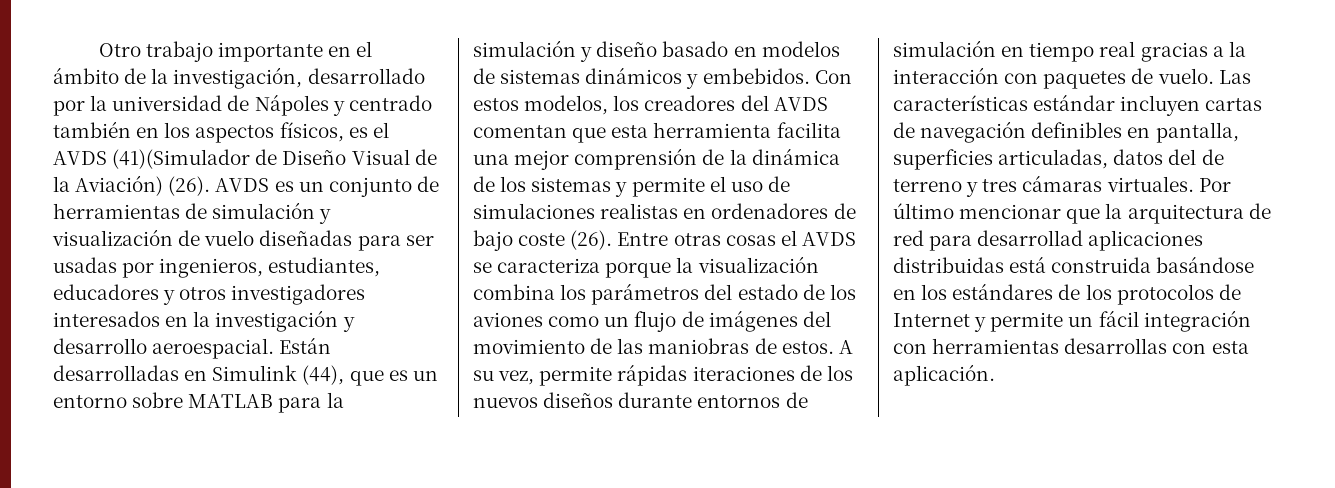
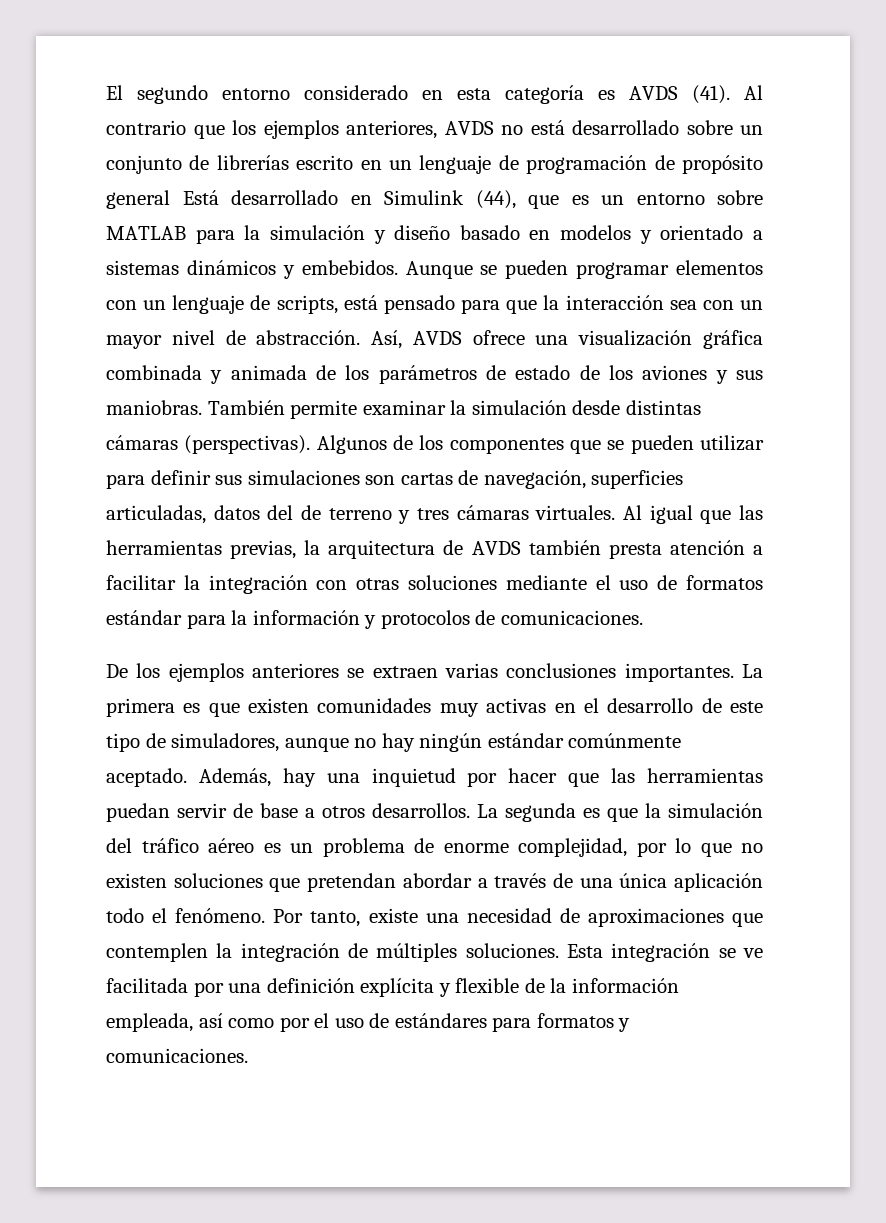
- Otro trabajo importante en el ámbito de la investigación, desarrollado por la universidad de Nápoles y centrado también en los aspectos físicos, es el AVDS (41)(Simulador de Diseño Visual de la Aviación) (26). AVDS es un conjunto de herramientas de simulación y visualización de vuelo diseñadas para ser usadas por ingenieros, estudiantes, educadores y otros investigadores interesados en la investigación y desarrollo aeroespacial. Están desarrolladas en Simulink (44), que es un entorno sobre MATLAB para la simulación y diseño basado en modelos de sistemas dinámicos y embebidos.
+ El segundo entorno considerado en esta categoría es AVDS (41). Al contrario que los ejemplos anteriores, AVDS no está desarrollado sobre un conjunto de librerías escrito en un lenguaje de programación de propósito general Está desarrollado en Simulink (44), que es un entorno sobre MATLAB para la simulación y diseño basado en modelos y orientado a sistemas dinámicos y embebidos.
- Con estos modelos, los creadores del AVDS comentan que esta herramienta facilita una mejor comprensión de la dinámica de los sistemas y permite el uso de simulaciones realistas en ordenadores de bajo coste (26). Entre otras cosas el AVDS se caracteriza porque la visualización combina los parámetros del estado de los aviones como un flujo de imágenes del movimiento de las maniobras de estos. A su vez, permite rápidas iteraciones de los nuevos diseños durante entornos de simulación en tiempo real gracias a la interacción con paquetes de vuelo. Las características estándar incluyen cartas de navegación definibles en pantalla, superficies articuladas, datos del de terreno y tres cámaras virtuales.
+ Aunque se pueden programar elementos con un lenguaje de scripts, está pensado para que la interacción sea con un mayor nivel de abstracción. Así, AVDS ofrece una visualización gráfica combinada y animada de los parámetros de estado de los aviones y sus maniobras. También permite examinar la simulación desde distintas cámaras (perspectivas). Algunos de los componentes que se pueden utilizar para definir sus simulaciones son cartas de navegación, superficies articuladas, datos del de terreno y tres cámaras virtuales.
- Por último mencionar que la arquitectura de red para desarrollad aplicaciones distribuidas está construida basándose en los estándares de los protocolos de Internet y permite un fácil integración con herramientas desarrollas con esta aplicación.
+ Al igual que las herramientas previas, la arquitectura de AVDS también presta atención a facilitar la integración con otras soluciones mediante el uso de formatos estándar para la información y protocolos de comunicaciones.
+ De los ejemplos anteriores se extraen varias conclusiones importantes. La primera es que existen comunidades muy activas en el desarrollo de este tipo de simuladores, aunque no hay ningún estándar comúnmente aceptado. Además, hay una inquietud por hacer que las herramientas puedan servir de base a otros desarrollos. La segunda es que la simulación del tráfico aéreo es un problema de enorme complejidad, por lo que no existen soluciones que pretendan abordar a través de una única aplicación todo el fenómeno. Por tanto, existe una necesidad de aproximaciones que contemplen la integración de múltiples soluciones. Esta integración se ve facilitada por una definición explícita y flexible de la información empleada, así como por el uso de estándares para formatos y comunicaciones.

